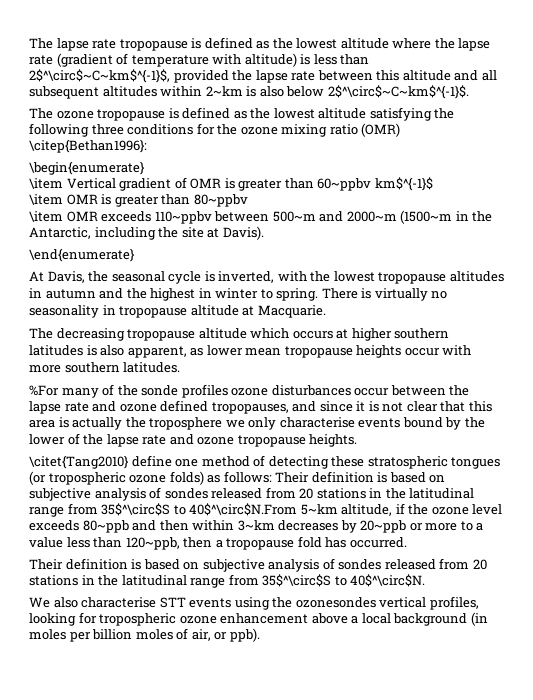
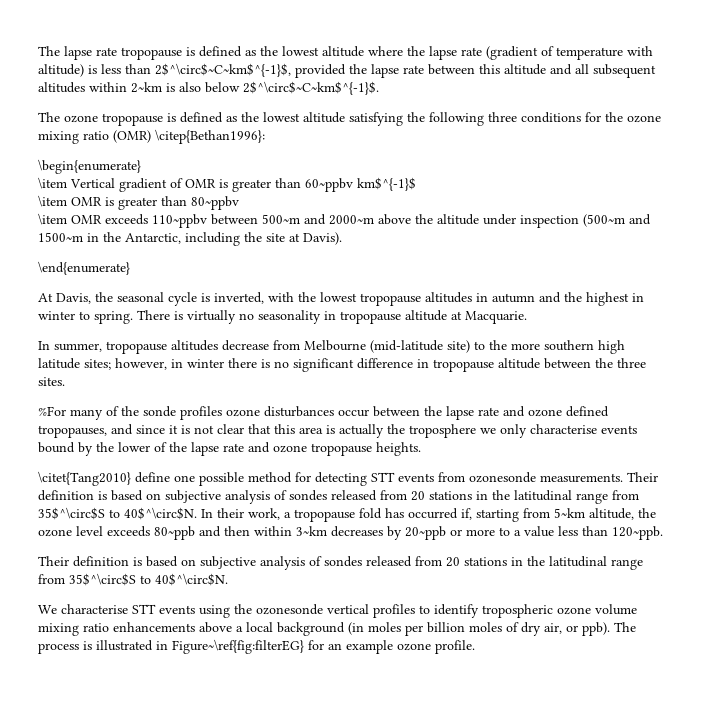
- \item OMR exceeds 110~ppbv between 500~m and 2000~m (1500~m in the Antarctic, including the site at Davis).
+ \item OMR exceeds 110~ppbv between 500~m and 2000~m above the altitude under inspection (500~m and 1500~m in the Antarctic, including the site at Davis).
- The decreasing tropopause altitude which occurs at higher southern latitudes is also apparent, as lower mean tropopause heights occur with more southern latitudes.
+ In summer, tropopause altitudes decrease from Melbourne (mid-latitude site) to the more southern high latitude sites; however, in winter there is no significant difference in tropopause altitude between the three sites.
- \citet{Tang2010} define one method of detecting these stratospheric tongues (or tropospheric ozone folds) as follows: Their definition is based on subjective analysis of sondes released from 20 stations in the latitudinal range from 35$^\circ$S to 40$^\circ$N.From 5~km altitude, if the ozone level exceeds 80~ppb and then within 3~km decreases by 20~ppb or more to a value less than 120~ppb, then a tropopause fold has occurred.
+ \citet{Tang2010} define one possible method for detecting STT events from ozonesonde measurements. Their definition is based on subjective analysis of sondes released from 20 stations in the latitudinal range from 35$^\circ$S to 40$^\circ$N. In their work, a tropopause fold has occurred if, starting from 5~km altitude, the ozone level exceeds 80~ppb and then within 3~km decreases by 20~ppb or more to a value less than 120~ppb.
- We also characterise STT events using the ozonesondes vertical profiles, looking for tropospheric ozone enhancement above a local background (in moles per billion moles of air, or ppb).
+ We characterise STT events using the ozonesonde vertical profiles to identify tropospheric ozone volume mixing ratio enhancements above a local background (in moles per billion moles of dry air, or ppb).
+ The process is illustrated in Figure~\ref{fig:filterEG} for an example ozone profile.

